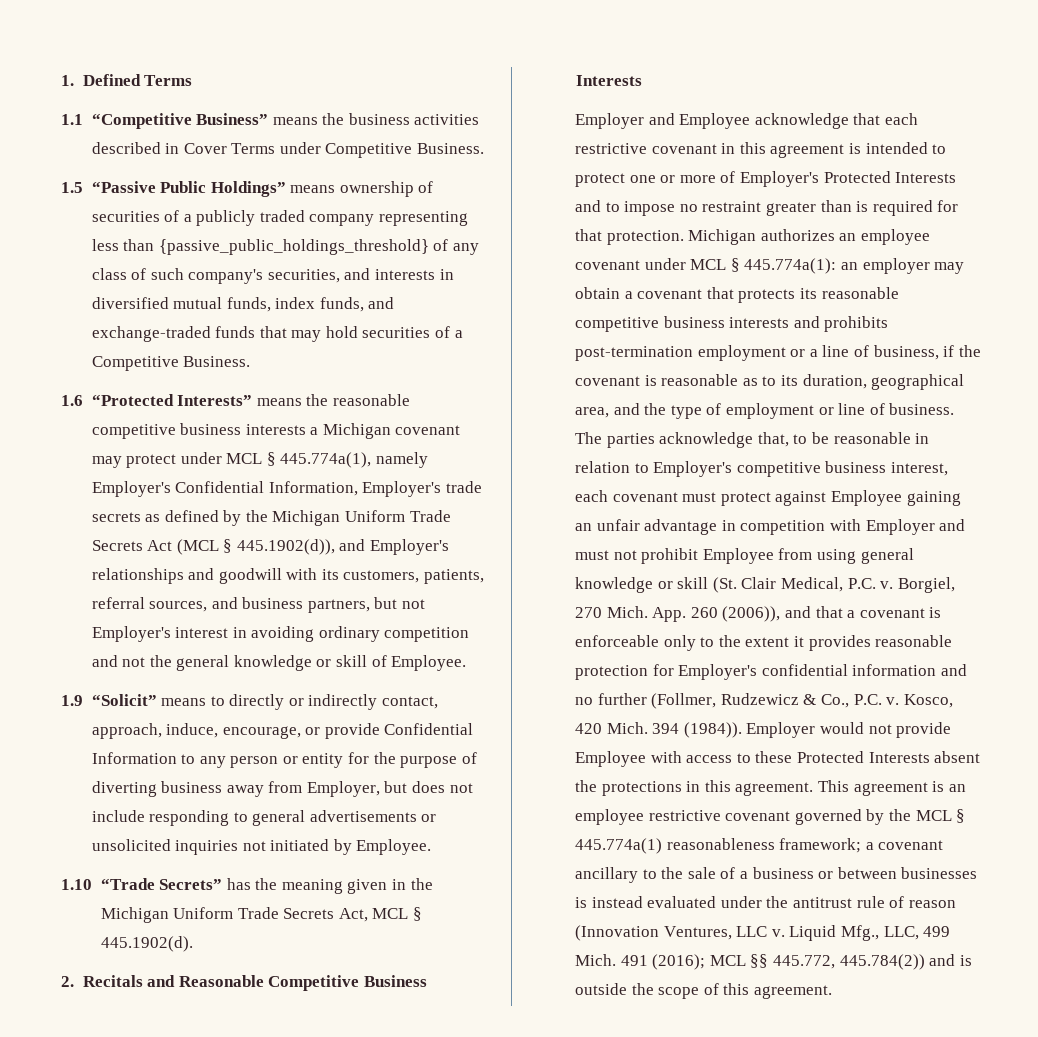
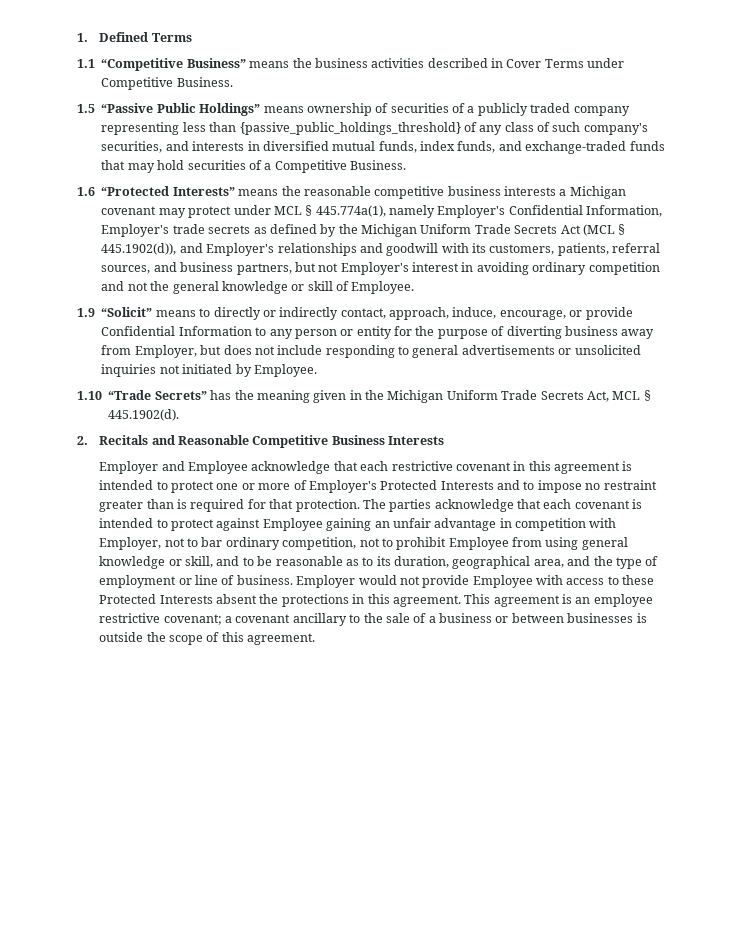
- Michigan authorizes an employee covenant under MCL § 445.774a(1): an employer may obtain a covenant that protects its reasonable competitive business interests and prohibits post-termination employment or a line of business, if the covenant is reasonable as to its duration, geographical area, and the type of employment or line of business.
+ The parties acknowledge that each covenant is intended to protect against Employee gaining an unfair advantage in competition with Employer, not to bar ordinary competition, not to prohibit Employee from using general knowledge or skill, and to be reasonable as to its duration, geographical area, and the type of employment or line of business.
- The parties acknowledge that, to be reasonable in relation to Employer's competitive business interest, each covenant must protect against Employee gaining an unfair advantage in competition with Employer and must not prohibit Employee from using general knowledge or skill (St. Clair Medical, P.C. v. Borgiel, 270 Mich. App. 260 (2006)), and that a covenant is enforceable only to the extent it provides reasonable protection for Employer's confidential information and no further (Follmer, Rudzewicz & Co., P.C. v. Kosco, 420 Mich. 394 (1984)).
- This agreement is an employee restrictive covenant governed by the MCL § 445.774a(1) reasonableness framework; a covenant ancillary to the sale of a business or between businesses is instead evaluated under the antitrust rule of reason (Innovation Ventures, LLC v. Liquid Mfg., LLC, 499 Mich. 491 (2016); MCL §§ 445.772, 445.784(2)) and is outside the scope of this agreement.
+ This agreement is an employee restrictive covenant; a covenant ancillary to the sale of a business or between businesses is outside the scope of this agreement.

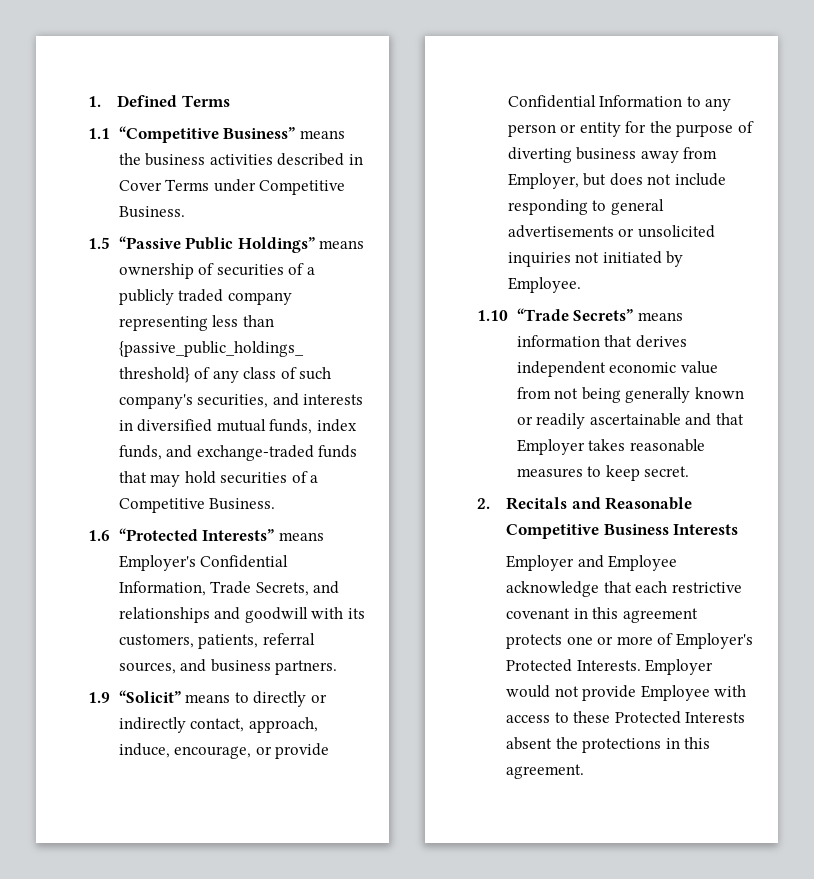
- 1.6 “Protected Interests” means the reasonable competitive business interests a Michigan covenant may protect under MCL § 445.774a(1), namely Employer's Confidential Information, Employer's trade secrets as defined by the Michigan Uniform Trade Secrets Act (MCL § 445.1902(d)), and Employer's relationships and goodwill with its customers, patients, referral sources, and business partners, but not Employer's interest in avoiding ordinary competition and not the general knowledge or skill of Employee.
+ 1.6 “Protected Interests” means Employer's Confidential Information, Trade Secrets, and relationships and goodwill with its customers, patients, referral sources, and business partners.
- 1.10 “Trade Secrets” has the meaning given in the Michigan Uniform Trade Secrets Act, MCL § 445.1902(d).
+ 1.10 “Trade Secrets” means information that derives independent economic value from not being generally known or readily ascertainable and that Employer takes reasonable measures to keep secret.
- Employer and Employee acknowledge that each restrictive covenant in this agreement is intended to protect one or more of Employer's Protected Interests and to impose no restraint greater than is required for that protection. The parties acknowledge that each covenant is intended to protect against Employee gaining an unfair advantage in competition with Employer, not to bar ordinary competition, not to prohibit Employee from using general knowledge or skill, and to be reasonable as to its duration, geographical area, and the type of employment or line of business.
+ Employer and Employee acknowledge that each restrictive covenant in this agreement protects one or more of Employer's Protected Interests.
- This agreement is an employee restrictive covenant; a covenant ancillary to the sale of a business or between businesses is outside the scope of this agreement.

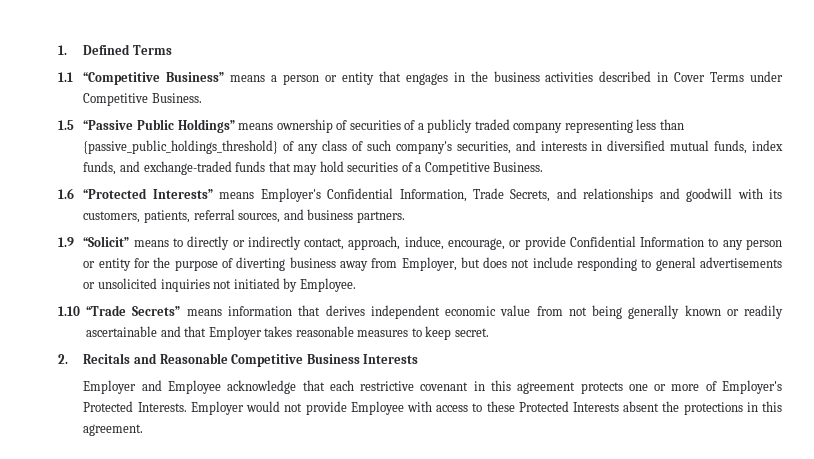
- 1.1 “Competitive Business” means the business activities described in Cover Terms under Competitive Business.
+ 1.1 “Competitive Business” means a person or entity that engages in the business activities described in Cover Terms under Competitive Business.

